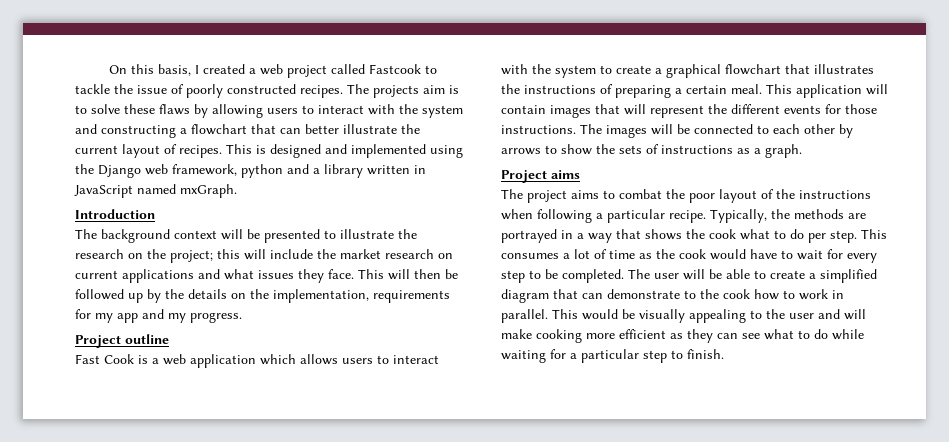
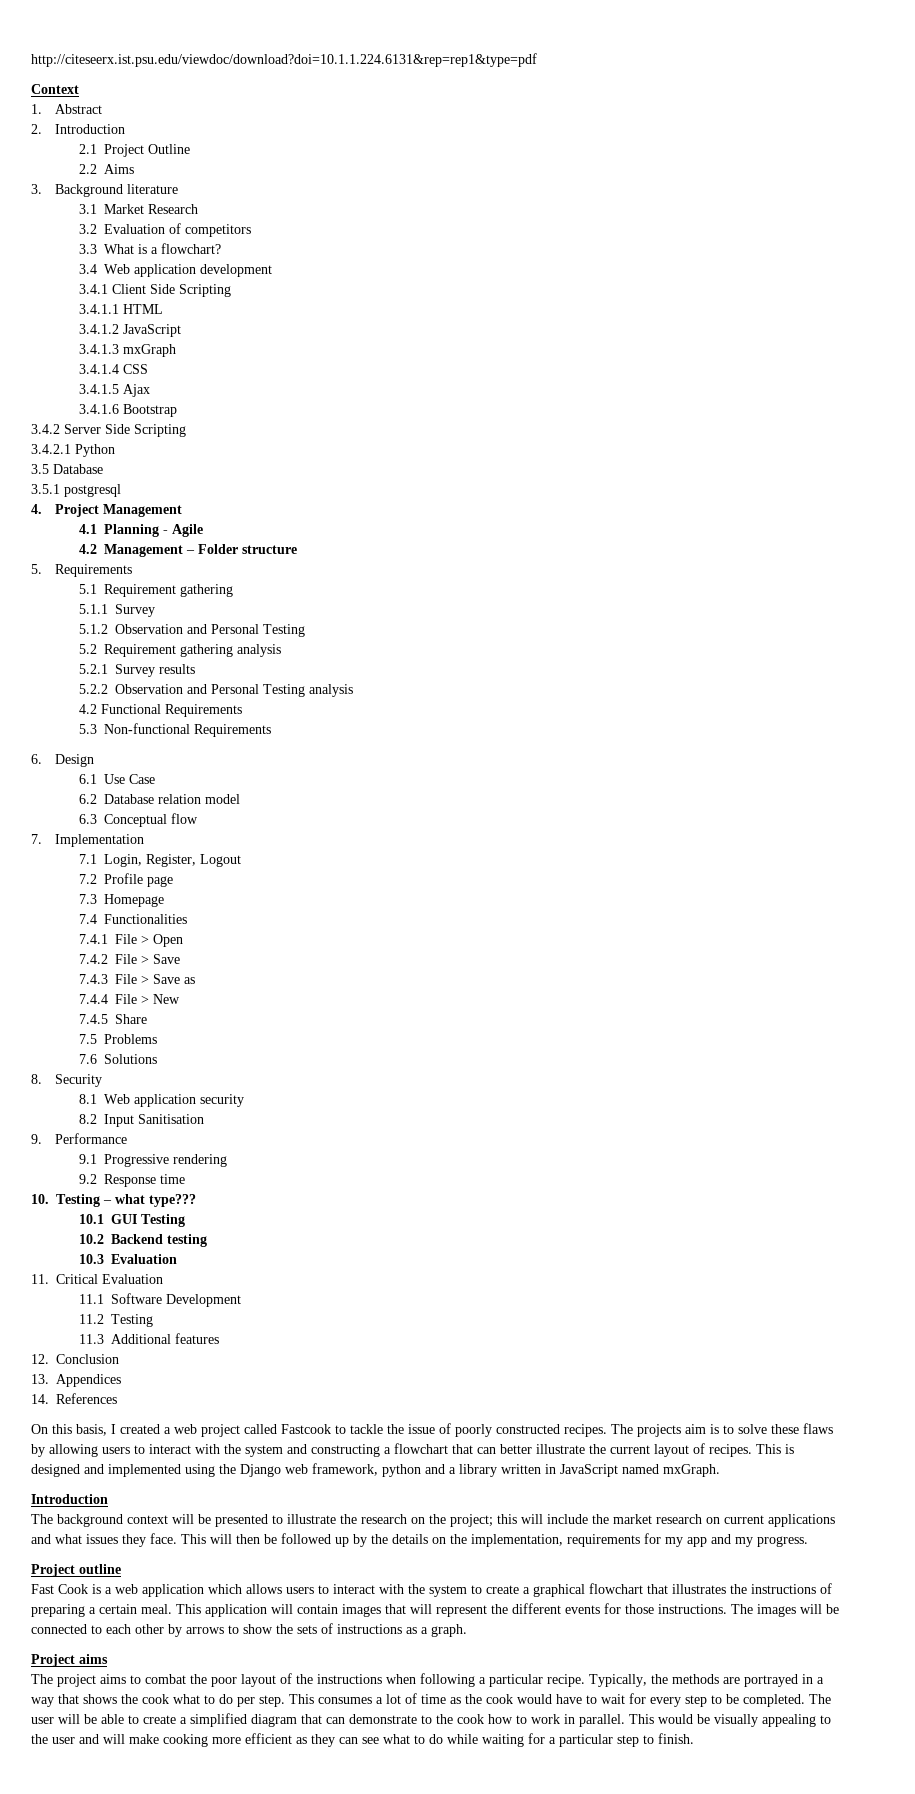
+ http://citeseerx.ist.psu.edu/viewdoc/download?doi=10.1.1.224.6131&rep=rep1&type=pdf
+ Context
+ 1. Abstract
+ 2. Introduction
+ 2.1 Project Outline
+ 2.2 Aims
+ 3. Background literature
+ 3.1 Market Research
+ 3.2 Evaluation of competitors
+ 3.3 What is a flowchart?
+ 3.4 Web application development
+ 3.4.1 Client Side Scripting
+ 3.4.1.1 HTML
+ 3.4.1.2 JavaScript
+ 3.4.1.3 mxGraph
+ 3.4.1.4 CSS
+ 3.4.1.5 Ajax
+ 3.4.1.6 Bootstrap
+ 3.4.2 Server Side Scripting
+ 3.4.2.1 Python
+ 3.5 Database
+ 3.5.1 postgresql
+ 4. Project Management
+ 4.1 Planning - Agile
+ 4.2 Management – Folder structure
+ 5. Requirements
+ 5.1 Requirement gathering
+ 5.1.1 Survey
+ 5.1.2 Observation and Personal Testing
+ 5.2 Requirement gathering analysis
+ 5.2.1 Survey results
+ 5.2.2 Observation and Personal Testing analysis
+ 4.2 Functional Requirements
+ 5.3 Non-functional Requirements
+ 6. Design
+ 6.1 Use Case
+ 6.2 Database relation model
+ 6.3 Conceptual flow
+ 7. Implementation
+ 7.1 Login, Register, Logout
+ 7.2 Profile page
+ 7.3 Homepage
+ 7.4 Functionalities
+ 7.4.1 File > Open
+ 7.4.2 File > Save
+ 7.4.3 File > Save as
+ 7.4.4 File > New
+ 7.4.5 Share
+ 7.5 Problems
+ 7.6 Solutions
+ 8. Security
+ 8.1 Web application security
+ 8.2 Input Sanitisation
+ 9. Performance
+ 9.1 Progressive rendering
+ 9.2 Response time
+ 10. Testing – what type???
+ 10.1 GUI Testing
+ 10.2 Backend testing
+ 10.3 Evaluation
+ 11. Critical Evaluation
+ 11.1 Software Development
+ 11.2 Testing
+ 11.3 Additional features
+ 12. Conclusion
+ 13. Appendices
+ 14. References

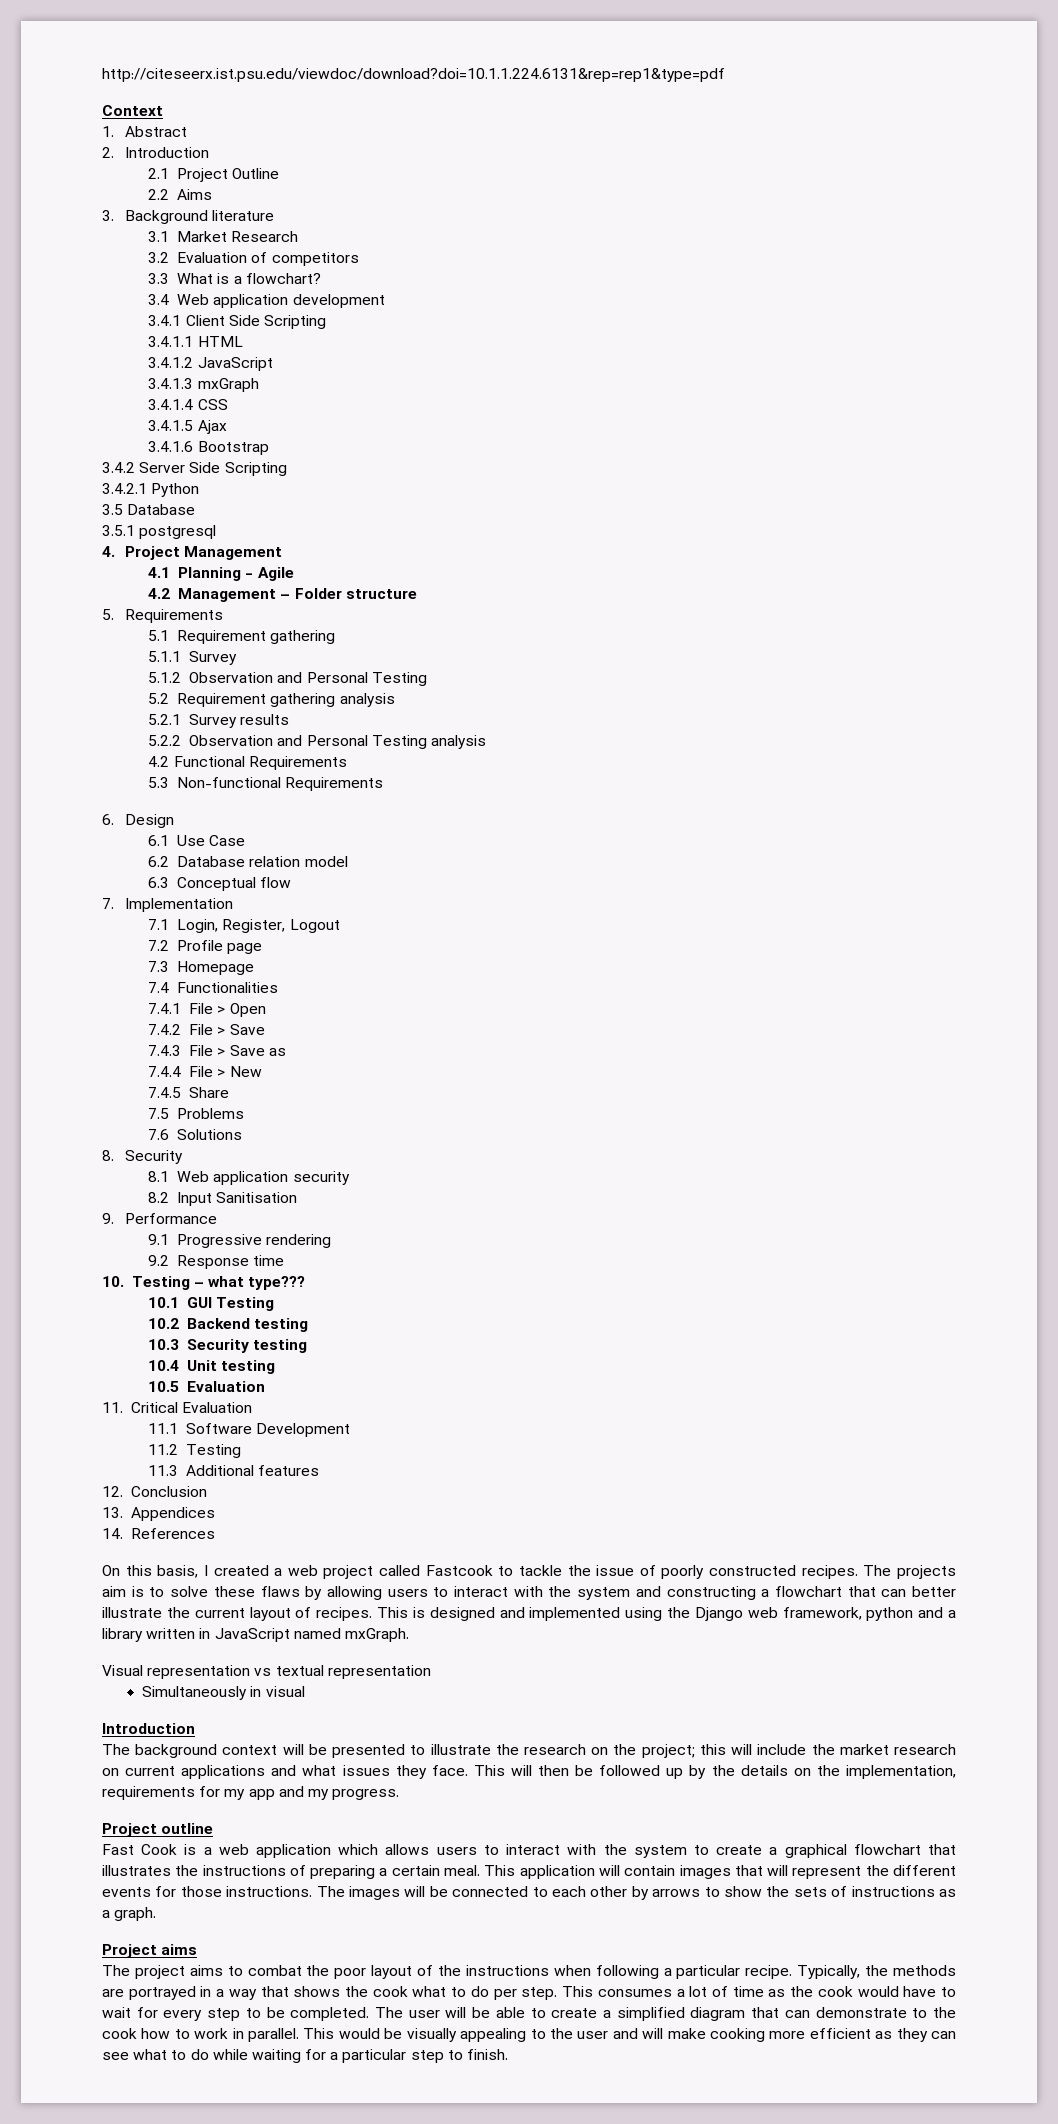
- 10.3 Evaluation
+ 10.3 Security testing
+ 10.4 Unit testing
+ 10.5 Evaluation
+ Visual representation vs textual representation
+ Simultaneously in visual

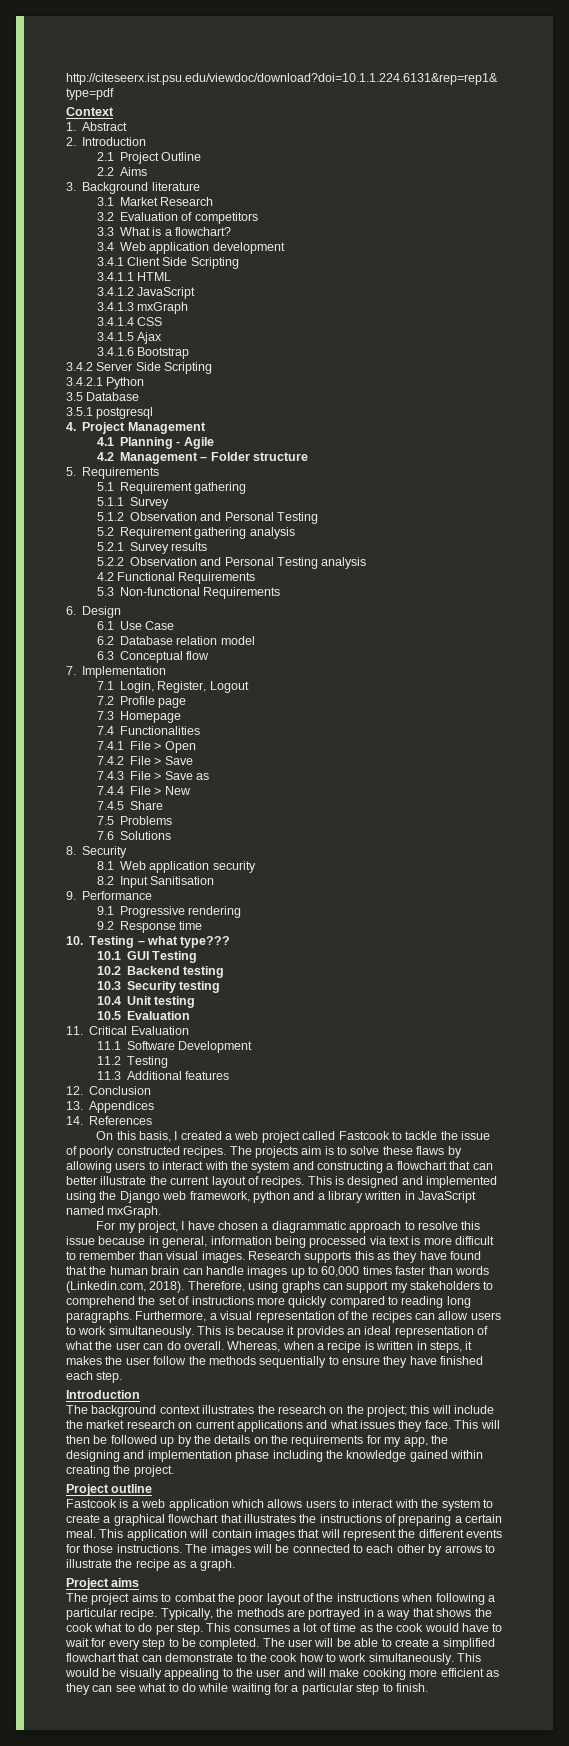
- Visual representation vs textual representation
- Simultaneously in visual
+ For my project, I have chosen a diagrammatic approach to resolve this issue because in general, information being processed via text is more difficult to remember than visual images. Research supports this as they have found that the human brain can handle images up to 60,000 times faster than words (Linkedin.com, 2018). Therefore, using graphs can support my stakeholders to comprehend the set of instructions more quickly compared to reading long paragraphs. Furthermore, a visual representation of the recipes can allow users to work simultaneously. This is because it provides an ideal representation of what the user can do overall. Whereas, when a recipe is written in steps, it makes the user follow the methods sequentially to ensure they have finished each step.
- The background context will be presented to illustrate the research on the project; this will include the market research on current applications and what issues they face.
+ The background context illustrates the research on the project; this will include the market research on current applications and what issues they face.
- This will then be followed up by the details on the implementation, requirements for my app and my progress.
+ This will then be followed up by the details on the requirements for my app, the designing and implementation phase including the knowledge gained within creating the project.
- Fast Cook is a web application which allows users to interact with the system to create a graphical flowchart that illustrates the instructions of preparing a certain meal.
+ Fastcook is a web application which allows users to interact with the system to create a graphical flowchart that illustrates the instructions of preparing a certain meal.
- The images will be connected to each other by arrows to show the sets of instructions as a graph.
+ The images will be connected to each other by arrows to illustrate the recipe as a graph.
- The user will be able to create a simplified diagram that can demonstrate to the cook how to work in parallel.
+ The user will be able to create a simplified flowchart that can demonstrate to the cook how to work simultaneously.

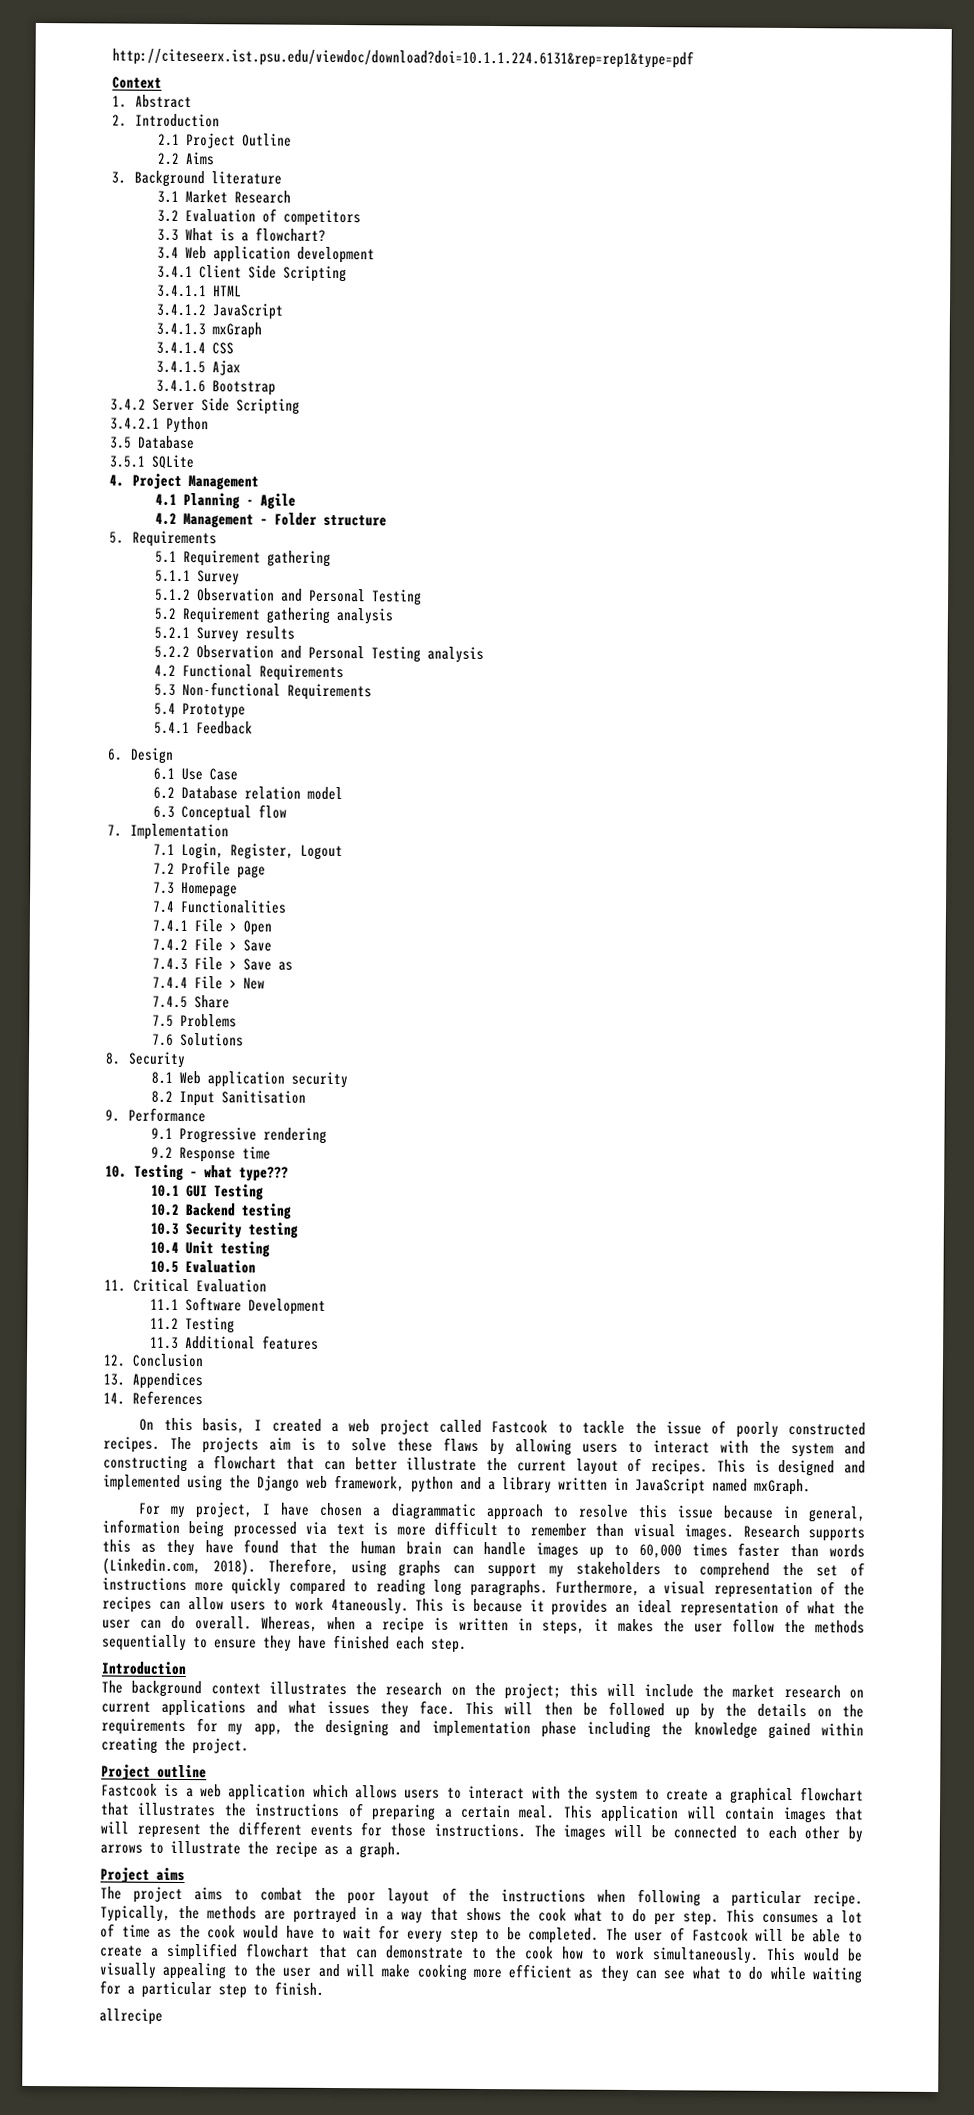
- 3.5.1 postgresql
+ 3.5.1 SQLite
+ 5.4 Prototype
+ 5.4.1 Feedback
- Furthermore, a visual representation of the recipes can allow users to work simultaneously.
+ Furthermore, a visual representation of the recipes can allow users to work 4taneously.
- The user will be able to create a simplified flowchart that can demonstrate to the cook how to work simultaneously.
+ The user of Fastcook will be able to create a simplified flowchart that can demonstrate to the cook how to work simultaneously.
+ allrecipe

